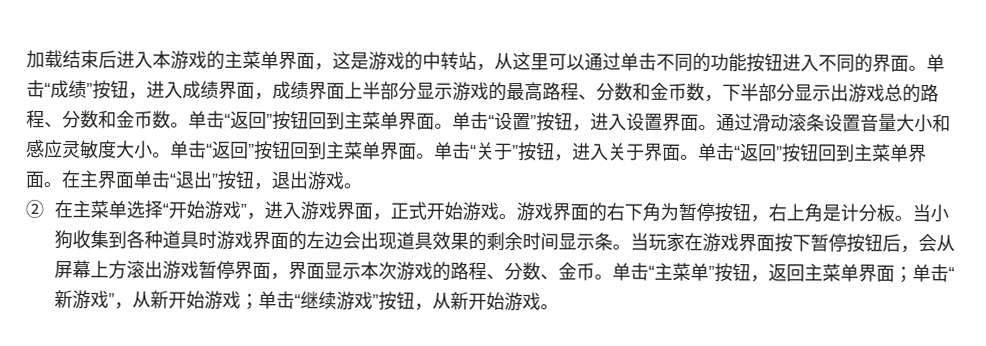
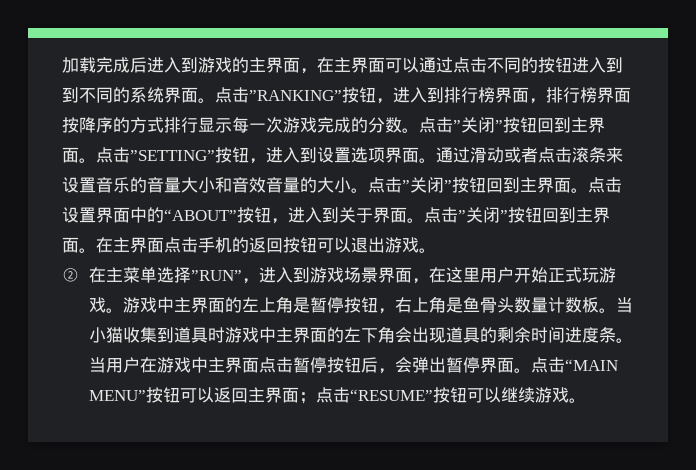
- 加载结束后进入本游戏的主菜单界面，这是游戏的中转站，从这里可以通过单击不同的功能按钮进入不同的界面。单击“成绩”按钮，进入成绩界面，成绩界面上半部分显示游戏的最高路程、分数和金币数，下半部分显示出游戏总的路程、分数和金币数。单击“返回”按钮回到主菜单界面。单击“设置”按钮，进入设置界面。通过滑动滚条设置音量大小和感应灵敏度大小。单击“返回”按钮回到主菜单界面。单击“关于”按钮，进入关于界面。单击“返回”按钮回到主菜单界面。
+ 加载完成后进入到游戏的主界面，在主界面可以通过点击不同的按钮进入到到不同的系统界面。点击”RANKING”按钮，进入到排行榜界面，排行榜界面按降序的方式排行显示每一次游戏完成的分数。点击”关闭”按钮回到主界面。点击”SETTING”按钮，进入到设置选项界面。通过滑动或者点击滚条来设置音乐的音量大小和音效音量的大小。点击”关闭”按钮回到主界面。点击设置界面中的“ABOUT”按钮，进入到关于界面。点击”关闭”按钮回到主界面。
- 在主界面单击“退出”按钮，退出游戏。
+ 在主界面点击手机的返回按钮可以退出游戏。
- ②在主菜单选择“开始游戏”，进入游戏界面，正式开始游戏。游戏界面的右下角为暂停按钮，右上角是计分板。当小狗收集到各种道具时游戏界面的左边会出现道具效果的剩余时间显示条。当玩家在游戏界面按下暂停按钮后，会从屏幕上方滚出游戏暂停界面，界面显示本次游戏的路程、分数、金币。单击“主菜单”按钮，返回主菜单界面；单击“新游戏”，从新开始游戏；单击“继续游戏”按钮，从新开始游戏。
+ ②在主菜单选择”RUN”，进入到游戏场景界面，在这里用户开始正式玩游戏。游戏中主界面的左上角是暂停按钮，右上角是鱼骨头数量计数板。当小猫收集到道具时游戏中主界面的左下角会出现道具的剩余时间进度条。当用户在游戏中主界面点击暂停按钮后，会弹出暂停界面。点击“MAIN MENU”按钮可以返回主界面；点击“RESUME”按钮可以继续游戏。

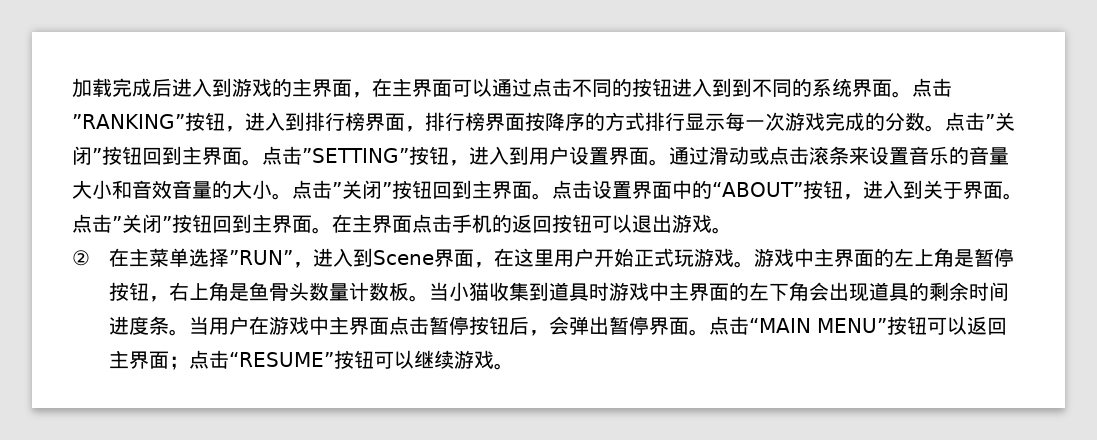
- 点击”SETTING”按钮，进入到设置选项界面。
+ 点击”SETTING”按钮，进入到用户设置界面。
- 通过滑动或者点击滚条来设置音乐的音量大小和音效音量的大小。
+ 通过滑动或点击滚条来设置音乐的音量大小和音效音量的大小。
- ②在主菜单选择”RUN”，进入到游戏场景界面，在这里用户开始正式玩游戏。
+ ②在主菜单选择”RUN”，进入到Scene界面，在这里用户开始正式玩游戏。

